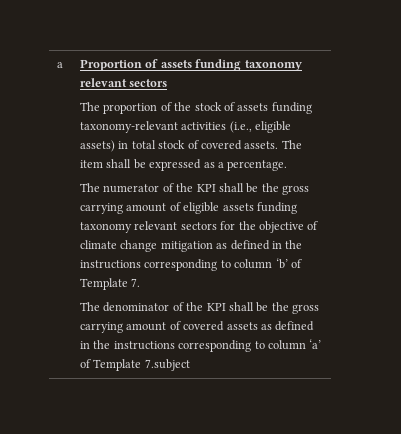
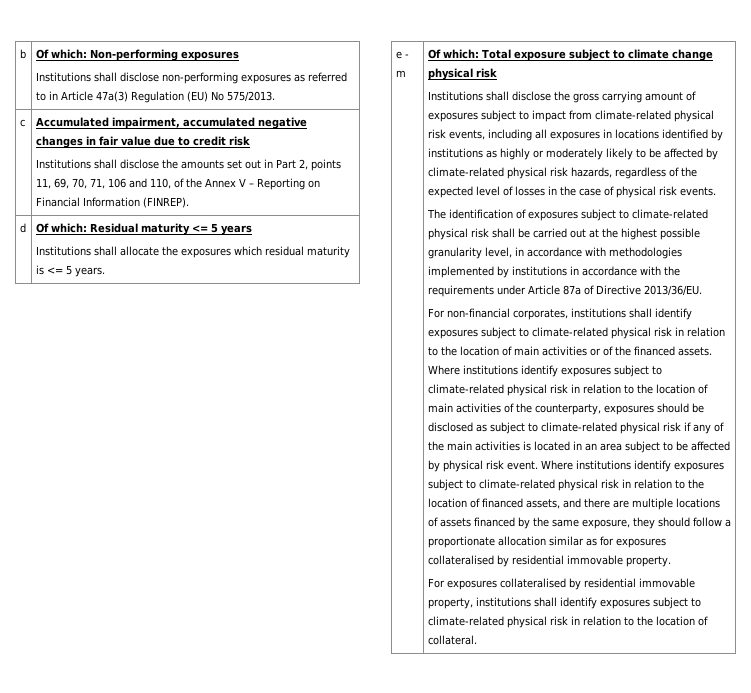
- a | Proportion of assets funding taxonomy relevant sectors
- The proportion of the stock of assets funding taxonomy-relevant activities (i.e., eligible assets) in total stock of covered assets. The item shall be expressed as a percentage.
- The numerator of the KPI shall be the gross carrying amount of eligible assets funding taxonomy relevant sectors for the objective of climate change mitigation as defined in the instructions corresponding to column ‘b’ of Template 7.
- The denominator of the KPI shall be the gross carrying amount of covered assets as defined in the instructions corresponding to column ‘a’ of Template 7.subject
+ b | Of which: Non-performing exposures
+ Institutions shall disclose non-performing exposures as referred to in Article 47a(3) Regulation (EU) No 575/2013.
+ c | Accumulated impairment, accumulated negative changes in fair value due to credit risk
+ Institutions shall disclose the amounts set out in Part 2, points 11, 69, 70, 71, 106 and 110, of the Annex V – Reporting on Financial Information (FINREP).
+ d | Of which: Residual maturity <= 5 years
+ Institutions shall allocate the exposures which residual maturity is <= 5 years.
+ e - m | Of which: Total exposure subject to climate change physical risk
+ Institutions shall disclose the gross carrying amount of exposures subject to impact from climate-related physical risk events, including all exposures in locations identified by institutions as highly or moderately likely to be affected by climate-related physical risk hazards, regardless of the expected level of losses in the case of physical risk events.
+ The identification of exposures subject to climate-related physical risk shall be carried out at the highest possible granularity level, in accordance with methodologies implemented by institutions in accordance with the requirements under Article 87a of Directive 2013/36/EU.
+ For non-financial corporates, institutions shall identify exposures subject to climate-related physical risk in relation to the location of main activities or of the financed assets. Where institutions identify exposures subject to climate-related physical risk in relation to the location of main activities of the counterparty, exposures should be disclosed as subject to climate-related physical risk if any of the main activities is located in an area subject to be affected by physical risk event. Where institutions identify exposures subject to climate-related physical risk in relation to the location of financed assets, and there are multiple locations of assets financed by the same exposure, they should follow a proportionate allocation similar as for exposures collateralised by residential immovable property.
+ For exposures collateralised by residential immovable property, institutions shall identify exposures subject to climate-related physical risk in relation to the location of collateral.

